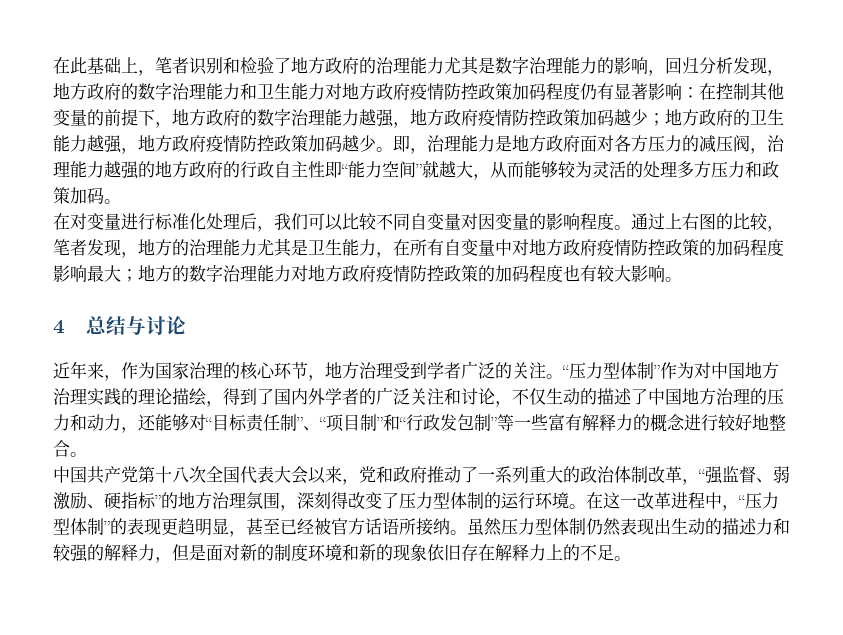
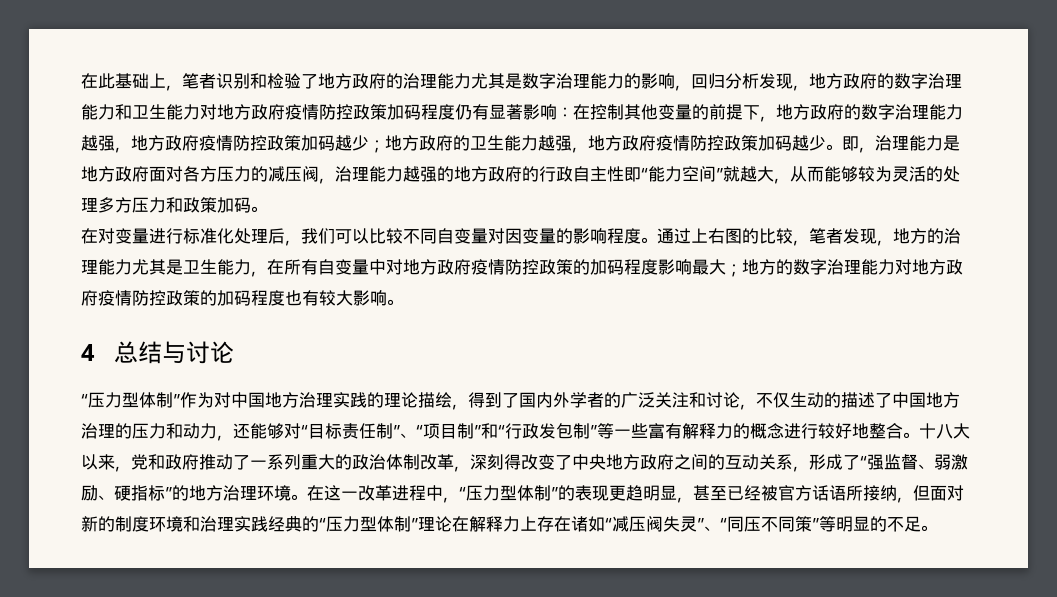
- 近年来，作为国家治理的核心环节，地方治理受到学者广泛的关注。“压力型体制”作为对中国地方治理实践的理论描绘，得到了国内外学者的广泛关注和讨论，不仅生动的描述了中国地方治理的压力和动力，还能够对“目标责任制”、“项目制”和“行政发包制”等一些富有解释力的概念进行较好地整合。
- 中国共产党第十八次全国代表大会以来，党和政府推动了一系列重大的政治体制改革，“强监督、弱激励、硬指标”的地方治理氛围，深刻得改变了压力型体制的运行环境。
+ “压力型体制”作为对中国地方治理实践的理论描绘，得到了国内外学者的广泛关注和讨论，不仅生动的描述了中国地方治理的压力和动力，还能够对“目标责任制”、“项目制”和“行政发包制”等一些富有解释力的概念进行较好地整合。十八大以来，党和政府推动了一系列重大的政治体制改革，深刻得改变了中央地方政府之间的互动关系，形成了“强监督、弱激励、硬指标”的地方治理环境。
- 在这一改革进程中，“压力型体制”的表现更趋明显，甚至已经被官方话语所接纳。虽然压力型体制仍然表现出生动的描述力和较强的解释力，但是面对新的制度环境和新的现象依旧存在解释力上的不足。
+ 在这一改革进程中，“压力型体制”的表现更趋明显，甚至已经被官方话语所接纳，但面对新的制度环境和治理实践经典的“压力型体制”理论在解释力上存在诸如“减压阀失灵”、“同压不同策”等明显的不足。

